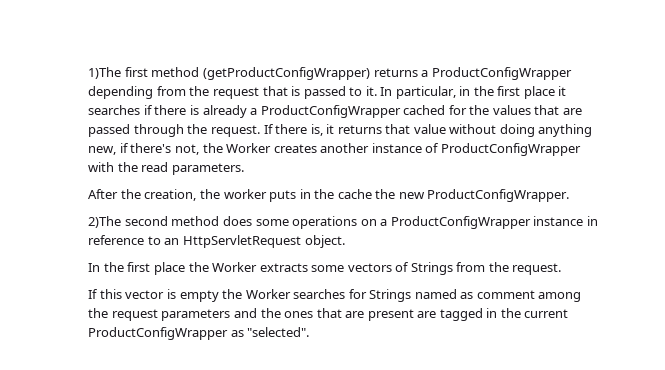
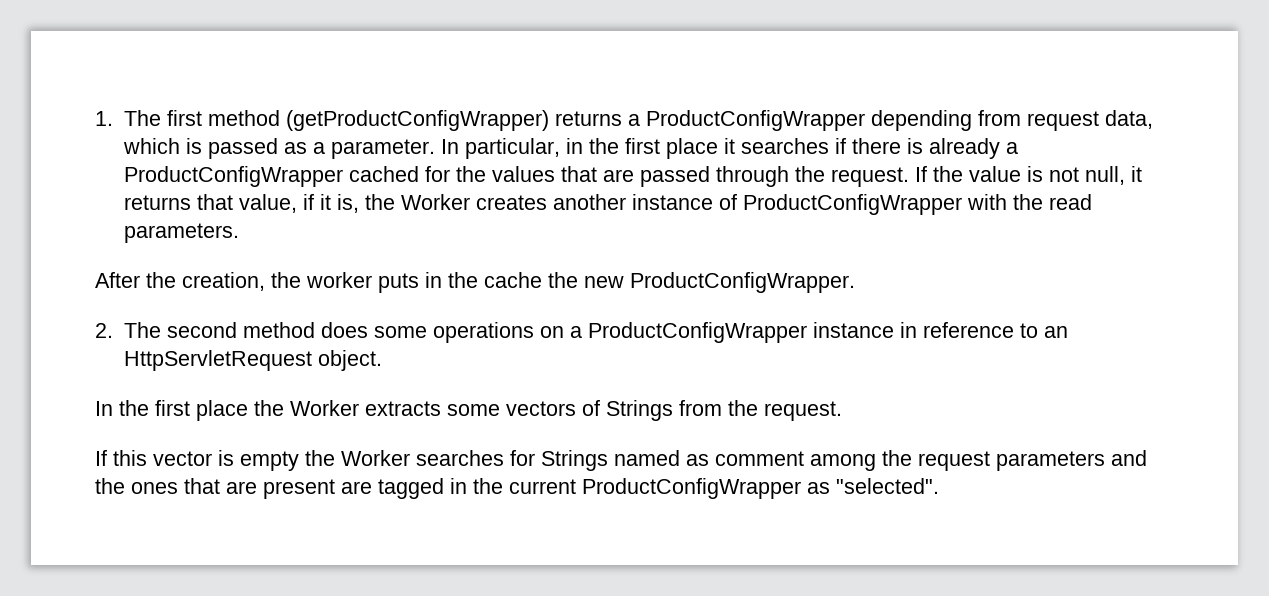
- 1)The first method (getProductConfigWrapper) returns a ProductConfigWrapper depending from the request that is passed to it.
+ 1. The first method (getProductConfigWrapper) returns a ProductConfigWrapper depending from request data, which is passed as a parameter.
- If there is, it returns that value without doing anything new, if there's not, the Worker creates another instance of ProductConfigWrapper with the read parameters.
+ If the value is not null, it returns that value, if it is, the Worker creates another instance of ProductConfigWrapper with the read parameters.
- 2)The second method does some operations on a ProductConfigWrapper instance in reference to an HttpServletRequest object.
+ 2. The second method does some operations on a ProductConfigWrapper instance in reference to an HttpServletRequest object.

